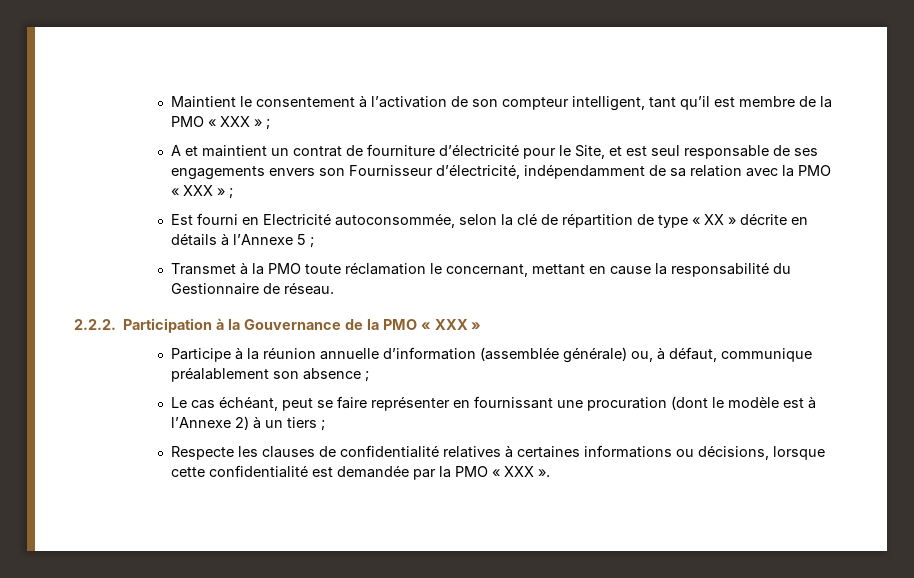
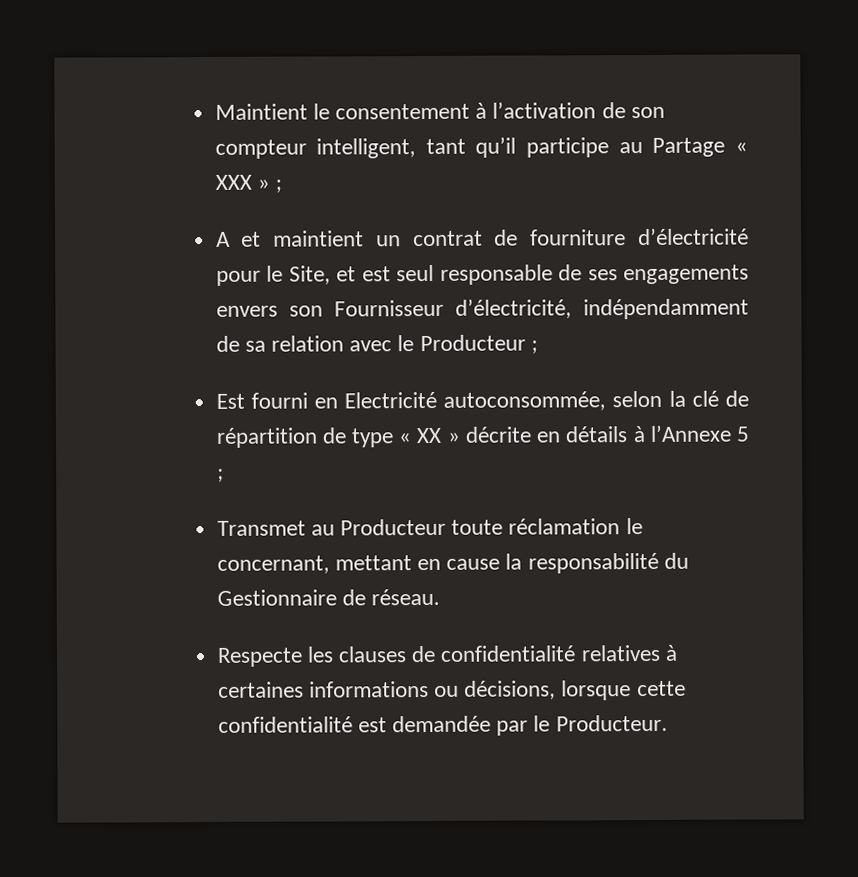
- Maintient le consentement à l’activation de son compteur intelligent, tant qu’il est membre de la PMO « XXX » ;
+ Maintient le consentement à l’activation de son compteur intelligent, tant qu’il participe au Partage « XXX » ;
- A et maintient un contrat de fourniture d’électricité pour le Site, et est seul responsable de ses engagements envers son Fournisseur d’électricité, indépendamment de sa relation avec la PMO « XXX » ;
+ A et maintient un contrat de fourniture d’électricité pour le Site, et est seul responsable de ses engagements envers son Fournisseur d’électricité, indépendamment de sa relation avec le Producteur ;
- Transmet à la PMO toute réclamation le concernant, mettant en cause la responsabilité du Gestionnaire de réseau.
+ Transmet au Producteur toute réclamation le concernant, mettant en cause la responsabilité du Gestionnaire de réseau.
- 2.2.2. Participation à la Gouvernance de la PMO « XXX »
- Participe à la réunion annuelle d’information (assemblée générale) ou, à défaut, communique préalablement son absence ;
- Le cas échéant, peut se faire représenter en fournissant une procuration (dont le modèle est à l’Annexe 2) à un tiers ;
- Respecte les clauses de confidentialité relatives à certaines informations ou décisions, lorsque cette confidentialité est demandée par la PMO « XXX ».
+ Respecte les clauses de confidentialité relatives à certaines informations ou décisions, lorsque cette confidentialité est demandée par le Producteur.

